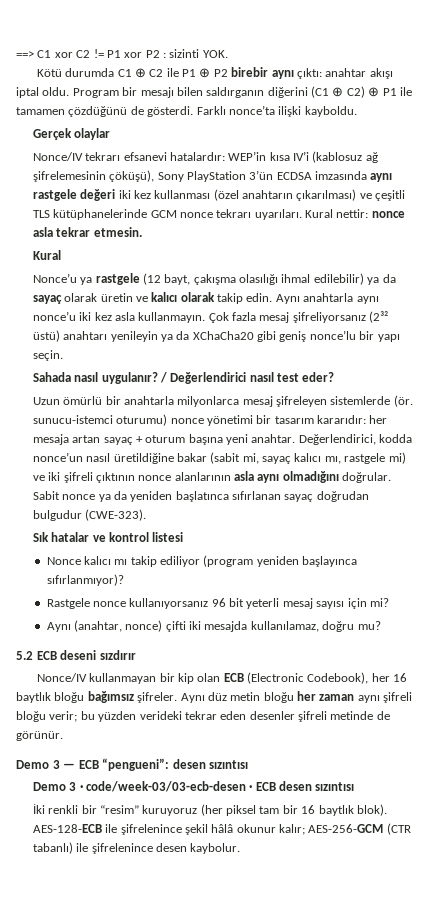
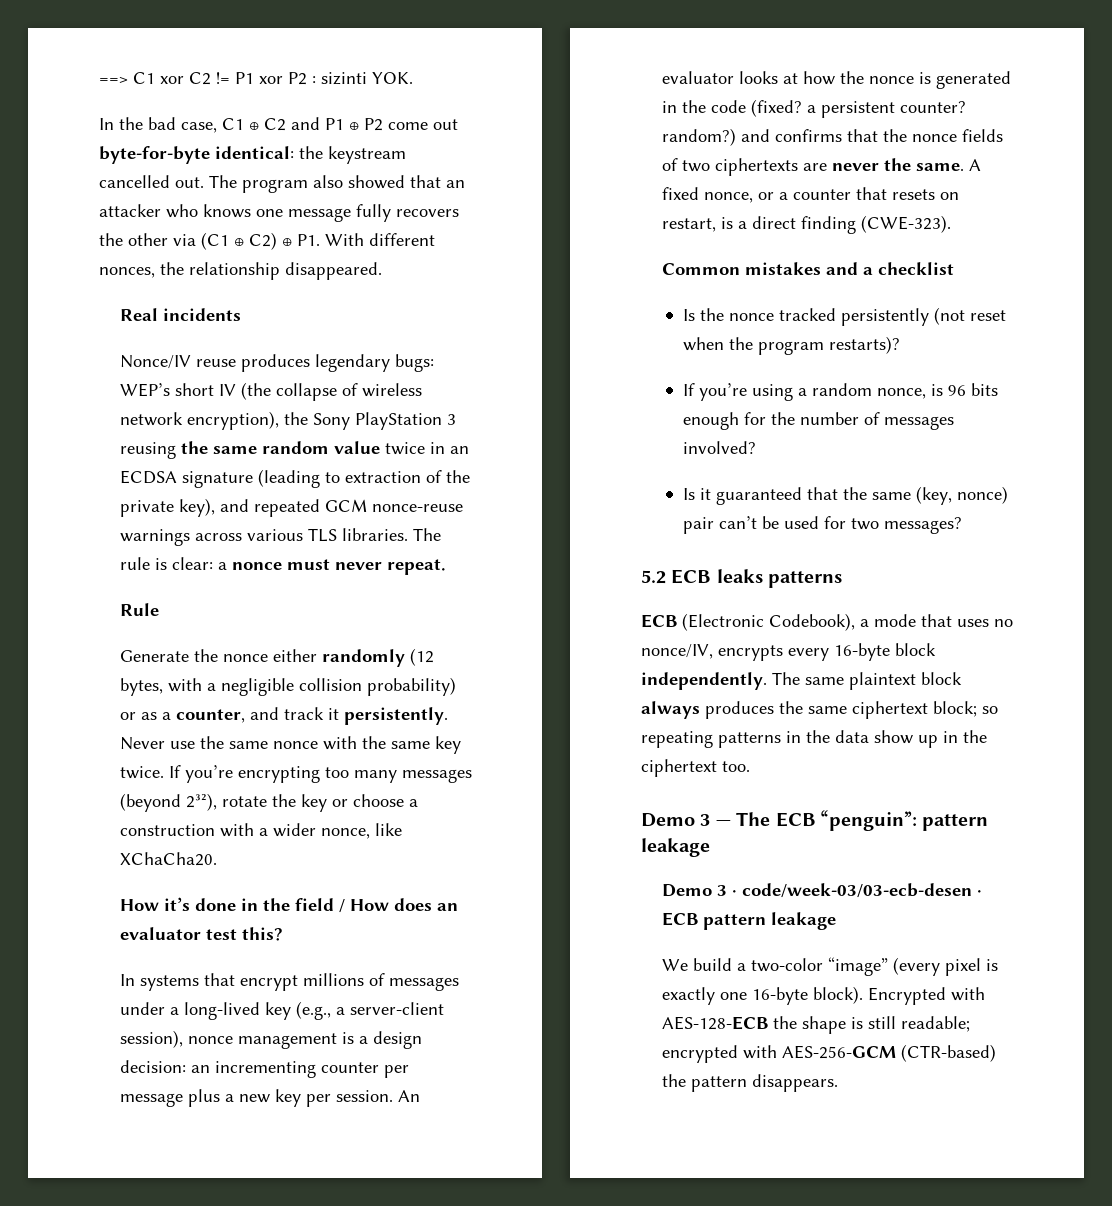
- Kötü durumda C1 ⊕ C2 ile P1 ⊕ P2 birebir aynı çıktı: anahtar akışı iptal oldu. Program bir mesajı bilen saldırganın diğerini (C1 ⊕ C2) ⊕ P1 ile tamamen çözdüğünü de gösterdi. Farklı nonce’ta ilişki kayboldu.
- Gerçek olaylar
- Nonce/IV tekrarı efsanevi hatalardır: WEP’in kısa IV’i (kablosuz ağ şifrelemesinin çöküşü), Sony PlayStation 3’ün ECDSA imzasında aynı rastgele değeri iki kez kullanması (özel anahtarın çıkarılması) ve çeşitli TLS kütüphanelerinde GCM nonce tekrarı uyarıları. Kural nettir: nonce asla tekrar etmesin.
- Kural
- Nonce’u ya rastgele (12 bayt, çakışma olasılığı ihmal edilebilir) ya da sayaç olarak üretin ve kalıcı olarak takip edin. Aynı anahtarla aynı nonce’u iki kez asla kullanmayın. Çok fazla mesaj şifreliyorsanız (2³² üstü) anahtarı yenileyin ya da XChaCha20 gibi geniş nonce’lu bir yapı seçin.
- Sahada nasıl uygulanır? / Değerlendirici nasıl test eder?
- Uzun ömürlü bir anahtarla milyonlarca mesaj şifreleyen sistemlerde (ör. sunucu-istemci oturumu) nonce yönetimi bir tasarım kararıdır: her mesaja artan sayaç + oturum başına yeni anahtar. Değerlendirici, kodda nonce’un nasıl üretildiğine bakar (sabit mi, sayaç kalıcı mı, rastgele mi) ve iki şifreli çıktının nonce alanlarının asla aynı olmadığını doğrular. Sabit nonce ya da yeniden başlatınca sıfırlanan sayaç doğrudan bulgudur (CWE-323).
- Sık hatalar ve kontrol listesi
- Nonce kalıcı mı takip ediliyor (program yeniden başlayınca sıfırlanmıyor)?
- Rastgele nonce kullanıyorsanız 96 bit yeterli mesaj sayısı için mi?
- Aynı (anahtar, nonce) çifti iki mesajda kullanılamaz, doğru mu?
- 5.2 ECB deseni sızdırır
- Nonce/IV kullanmayan bir kip olan ECB (Electronic Codebook), her 16 baytlık bloğu bağımsız şifreler. Aynı düz metin bloğu her zaman aynı şifreli bloğu verir; bu yüzden verideki tekrar eden desenler şifreli metinde de görünür.
- Demo 3 — ECB “pengueni”: desen sızıntısı
+ In the bad case, C1 ⊕ C2 and P1 ⊕ P2 come out byte-for-byte identical: the keystream cancelled out. The program also showed that an attacker who knows one message fully recovers the other via (C1 ⊕ C2) ⊕ P1. With different nonces, the relationship disappeared.
+ Real incidents
+ Nonce/IV reuse produces legendary bugs: WEP’s short IV (the collapse of wireless network encryption), the Sony PlayStation 3 reusing the same random value twice in an ECDSA signature (leading to extraction of the private key), and repeated GCM nonce-reuse warnings across various TLS libraries. The rule is clear: a nonce must never repeat.
+ Rule
+ Generate the nonce either randomly (12 bytes, with a negligible collision probability) or as a counter, and track it persistently. Never use the same nonce with the same key twice. If you’re encrypting too many messages (beyond 2³²), rotate the key or choose a construction with a wider nonce, like XChaCha20.
+ How it’s done in the field / How does an evaluator test this?
+ In systems that encrypt millions of messages under a long-lived key (e.g., a server-client session), nonce management is a design decision: an incrementing counter per message plus a new key per session. An evaluator looks at how the nonce is generated in the code (fixed? a persistent counter? random?) and confirms that the nonce fields of two ciphertexts are never the same. A fixed nonce, or a counter that resets on restart, is a direct finding (CWE-323).
+ Common mistakes and a checklist
+ Is the nonce tracked persistently (not reset when the program restarts)?
+ If you’re using a random nonce, is 96 bits enough for the number of messages involved?
+ Is it guaranteed that the same (key, nonce) pair can’t be used for two messages?
+ 5.2 ECB leaks patterns
+ ECB (Electronic Codebook), a mode that uses no nonce/IV, encrypts every 16-byte block independently. The same plaintext block always produces the same ciphertext block; so repeating patterns in the data show up in the ciphertext too.
+ Demo 3 — The ECB “penguin”: pattern leakage
- Demo 3 · code/week-03/03-ecb-desen · ECB desen sızıntısı
- İki renkli bir “resim” kuruyoruz (her piksel tam bir 16 baytlık blok). AES-128-ECB ile şifrelenince şekil hâlâ okunur kalır; AES-256-GCM (CTR tabanlı) ile şifrelenince desen kaybolur.
+ Demo 3 · code/week-03/03-ecb-desen · ECB pattern leakage
+ We build a two-color “image” (every pixel is exactly one 16-byte block). Encrypted with AES-128-ECB the shape is still readable; encrypted with AES-256-GCM (CTR-based) the pattern disappears.

